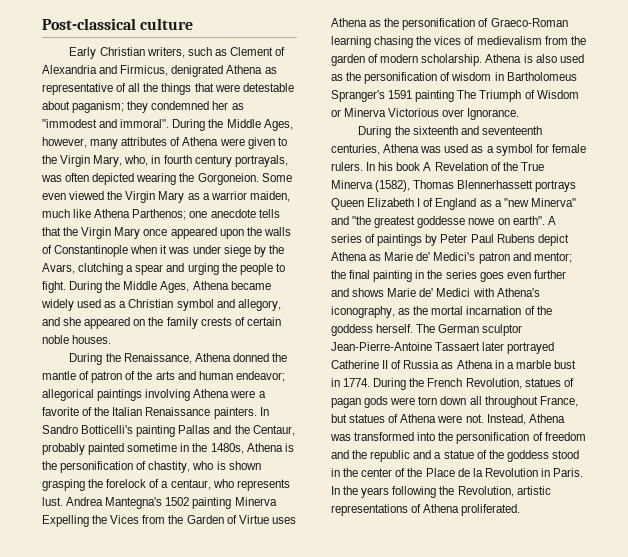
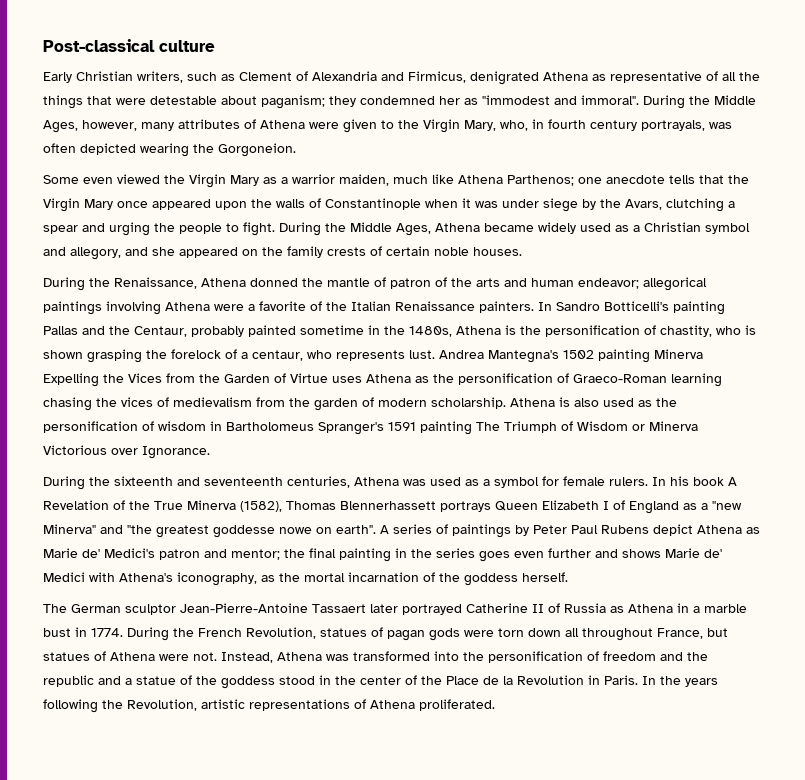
- During the Middle Ages, however, many attributes of Athena were given to the Virgin Mary, who, in fourth century portrayals, was often depicted wearing the Gorgoneion. Some even viewed the Virgin Mary as a warrior maiden, much like Athena Parthenos;
+ During the Middle Ages, however, many attributes of Athena were given to the Virgin Mary, who, in fourth century portrayals, was often depicted wearing the Gorgoneion.
+ Some even viewed the Virgin Mary as a warrior maiden, much like Athena Parthenos;
- the final painting in the series goes even further and shows Marie de' Medici with Athena's iconography, as the mortal incarnation of the goddess herself. The German sculptor Jean-Pierre-Antoine Tassaert later portrayed Catherine II of Russia as Athena in a marble bust in 1774.
+ the final painting in the series goes even further and shows Marie de' Medici with Athena's iconography, as the mortal incarnation of the goddess herself.
+ The German sculptor Jean-Pierre-Antoine Tassaert later portrayed Catherine II of Russia as Athena in a marble bust in 1774.

